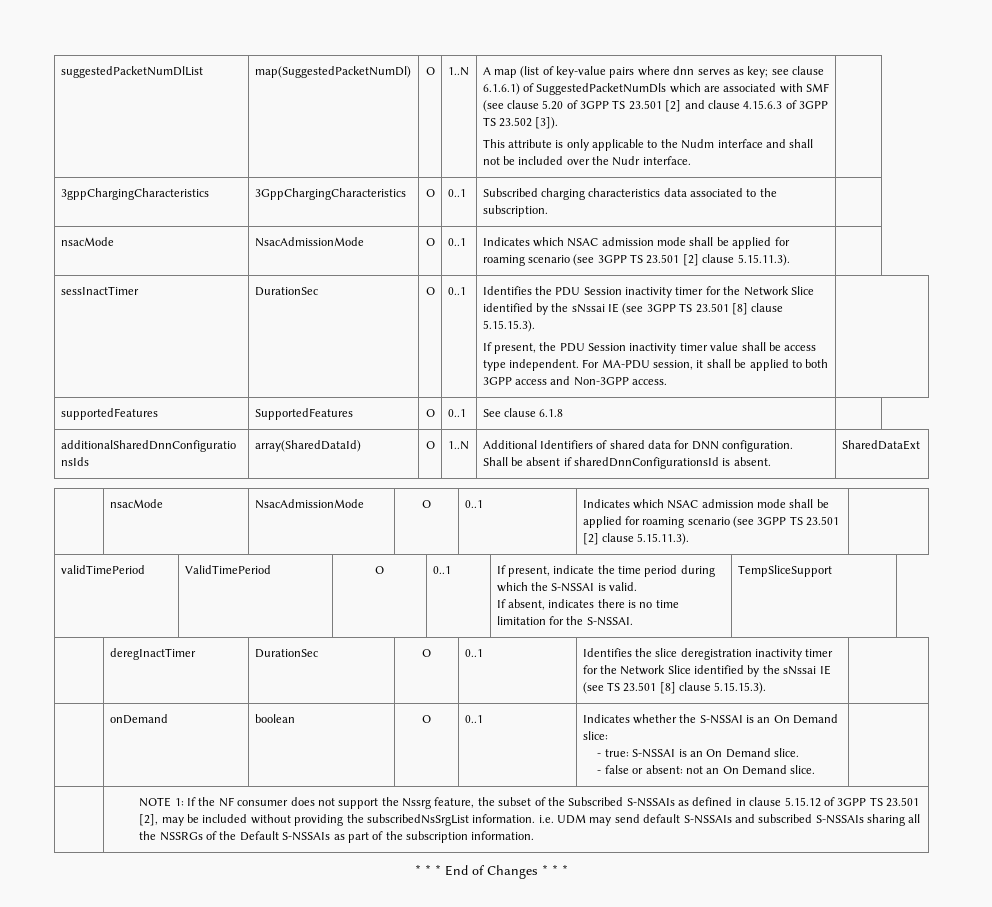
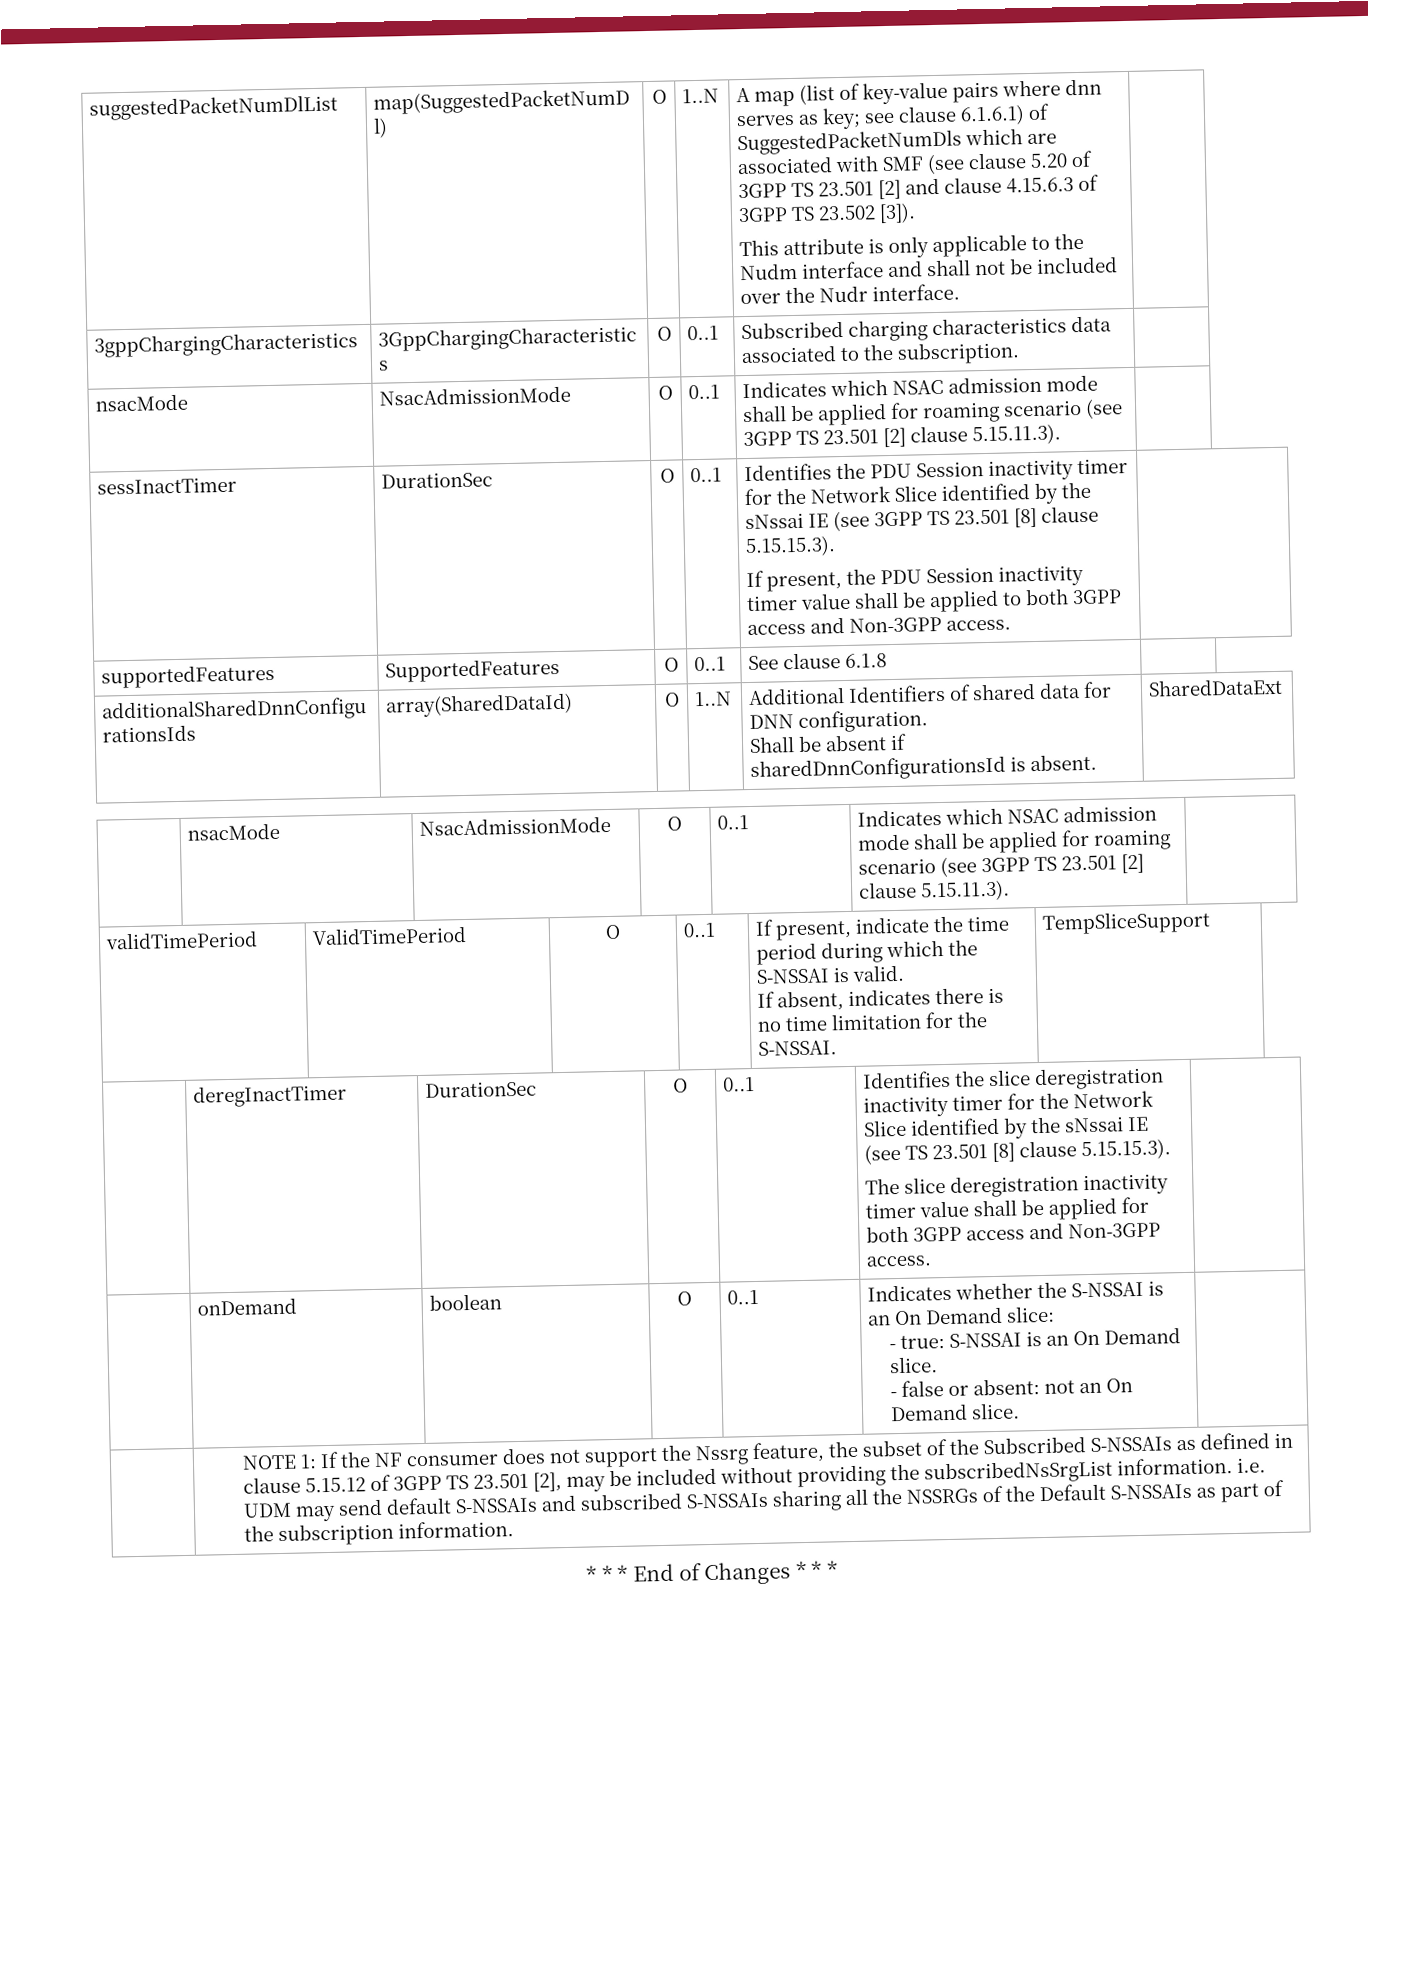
- If present, the PDU Session inactivity timer value shall be access type independent. For MA-PDU session, it shall be applied to both 3GPP access and Non-3GPP access.
+ If present, the PDU Session inactivity timer value shall be applied to both 3GPP access and Non-3GPP access.
+ The slice deregistration inactivity timer value shall be applied for both 3GPP access and Non-3GPP access.

